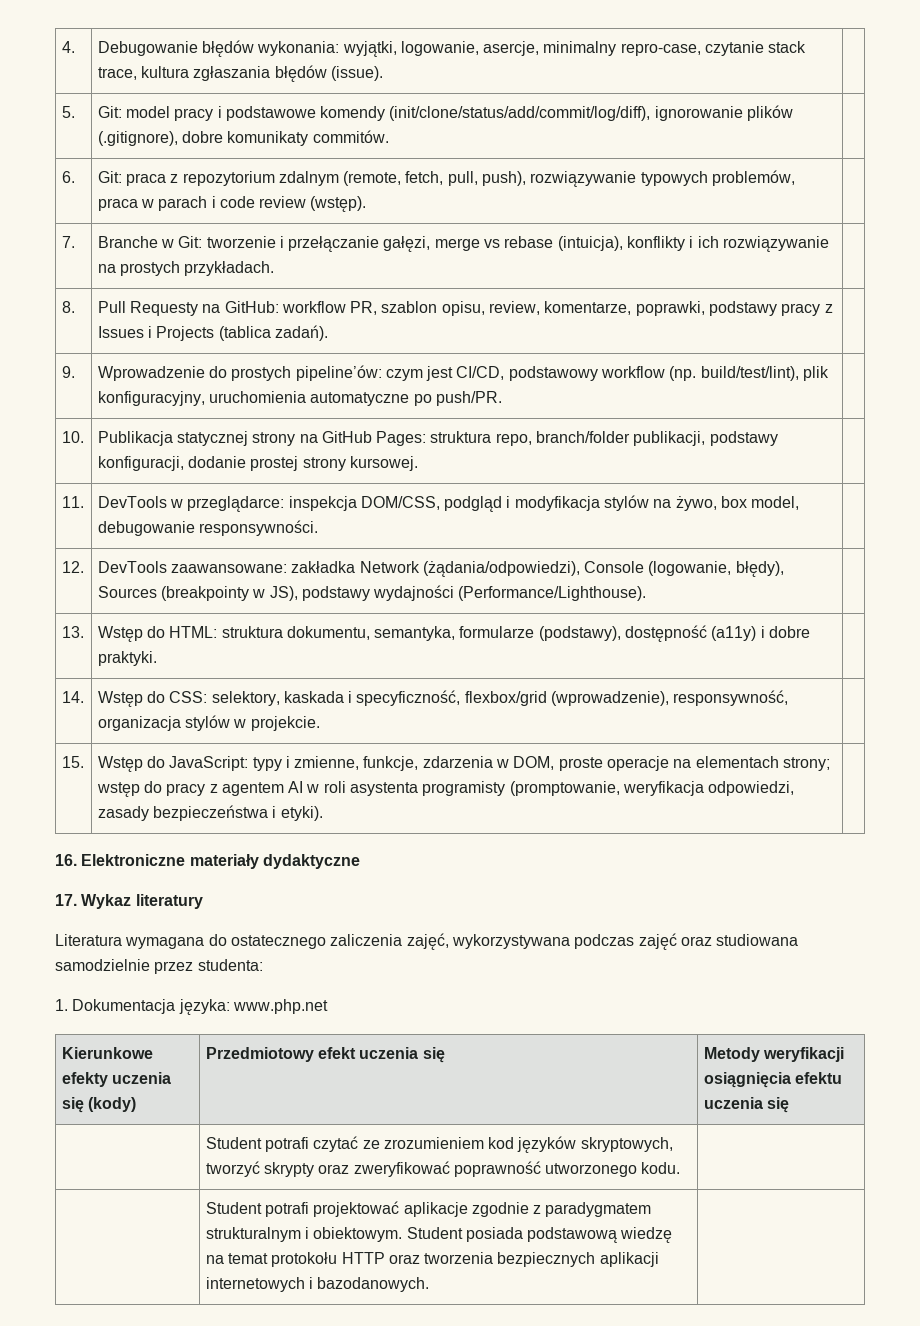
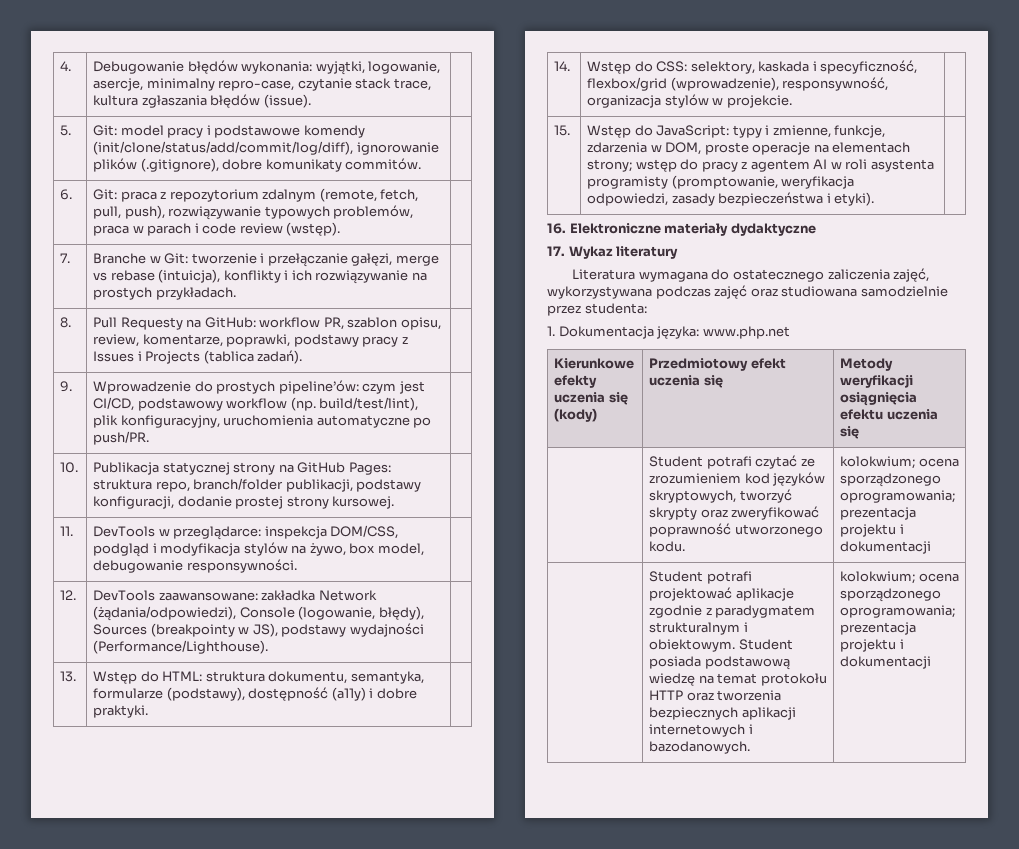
- | Student potrafi czytać ze zrozumieniem kod języków skryptowych, tworzyć skrypty oraz zweryfikować poprawność utworzonego kodu. |
+ | Student potrafi czytać ze zrozumieniem kod języków skryptowych, tworzyć skrypty oraz zweryfikować poprawność utworzonego kodu. | kolokwium; ocena sporządzonego oprogramowania; prezentacja projektu i dokumentacji
- | Student potrafi projektować aplikacje zgodnie z paradygmatem strukturalnym i obiektowym. Student posiada podstawową wiedzę na temat protokołu HTTP oraz tworzenia bezpiecznych aplikacji internetowych i bazodanowych. |
+ | Student potrafi projektować aplikacje zgodnie z paradygmatem strukturalnym i obiektowym. Student posiada podstawową wiedzę na temat protokołu HTTP oraz tworzenia bezpiecznych aplikacji internetowych i bazodanowych. | kolokwium; ocena sporządzonego oprogramowania; prezentacja projektu i dokumentacji

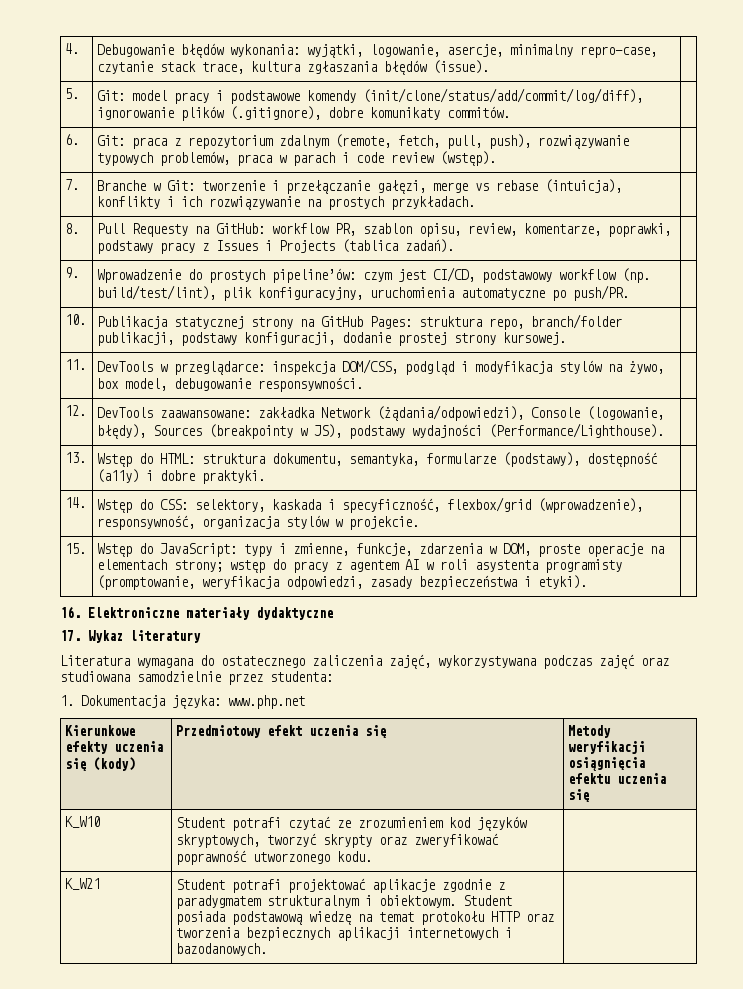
- | Student potrafi czytać ze zrozumieniem kod języków skryptowych, tworzyć skrypty oraz zweryfikować poprawność utworzonego kodu. | kolokwium; ocena sporządzonego oprogramowania; prezentacja projektu i dokumentacji
- | Student potrafi projektować aplikacje zgodnie z paradygmatem strukturalnym i obiektowym. Student posiada podstawową wiedzę na temat protokołu HTTP oraz tworzenia bezpiecznych aplikacji internetowych i bazodanowych. | kolokwium; ocena sporządzonego oprogramowania; prezentacja projektu i dokumentacji
+ K_W10 | Student potrafi czytać ze zrozumieniem kod języków skryptowych, tworzyć skrypty oraz zweryfikować poprawność utworzonego kodu. |
+ K_W21 | Student potrafi projektować aplikacje zgodnie z paradygmatem strukturalnym i obiektowym. Student posiada podstawową wiedzę na temat protokołu HTTP oraz tworzenia bezpiecznych aplikacji internetowych i bazodanowych. |

